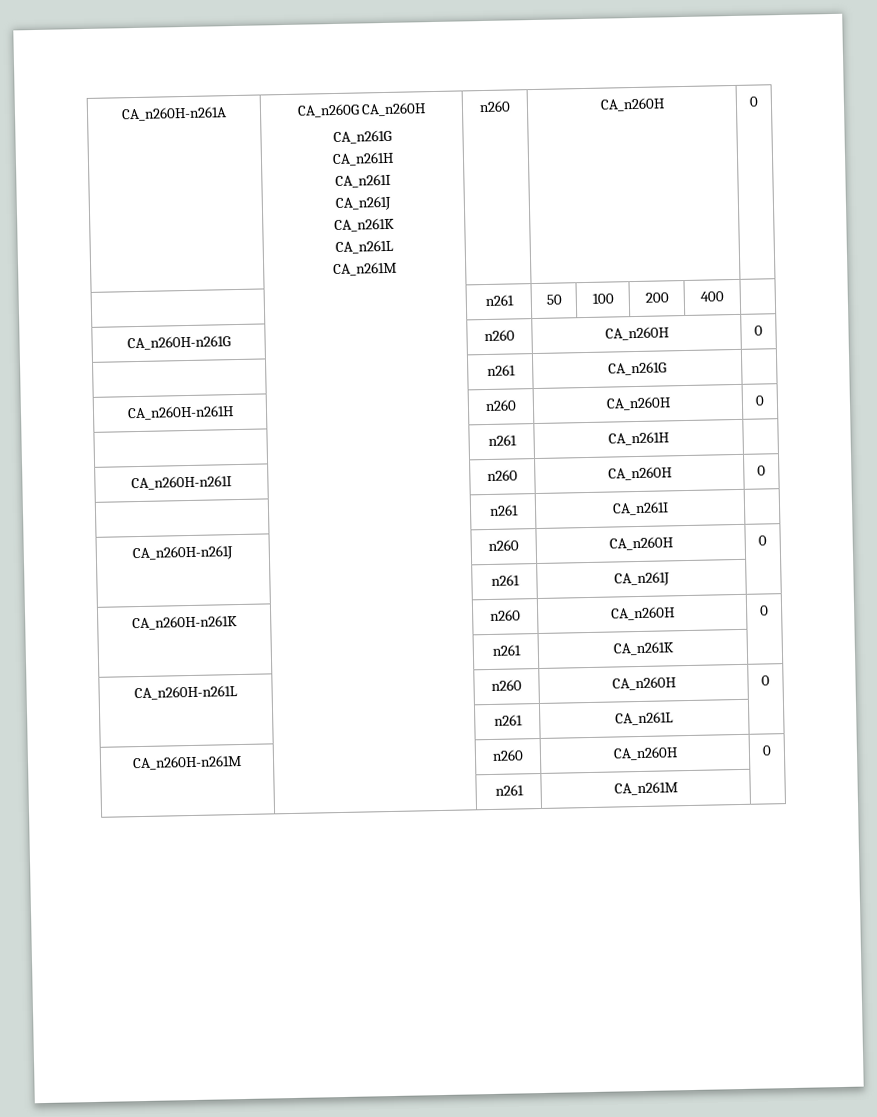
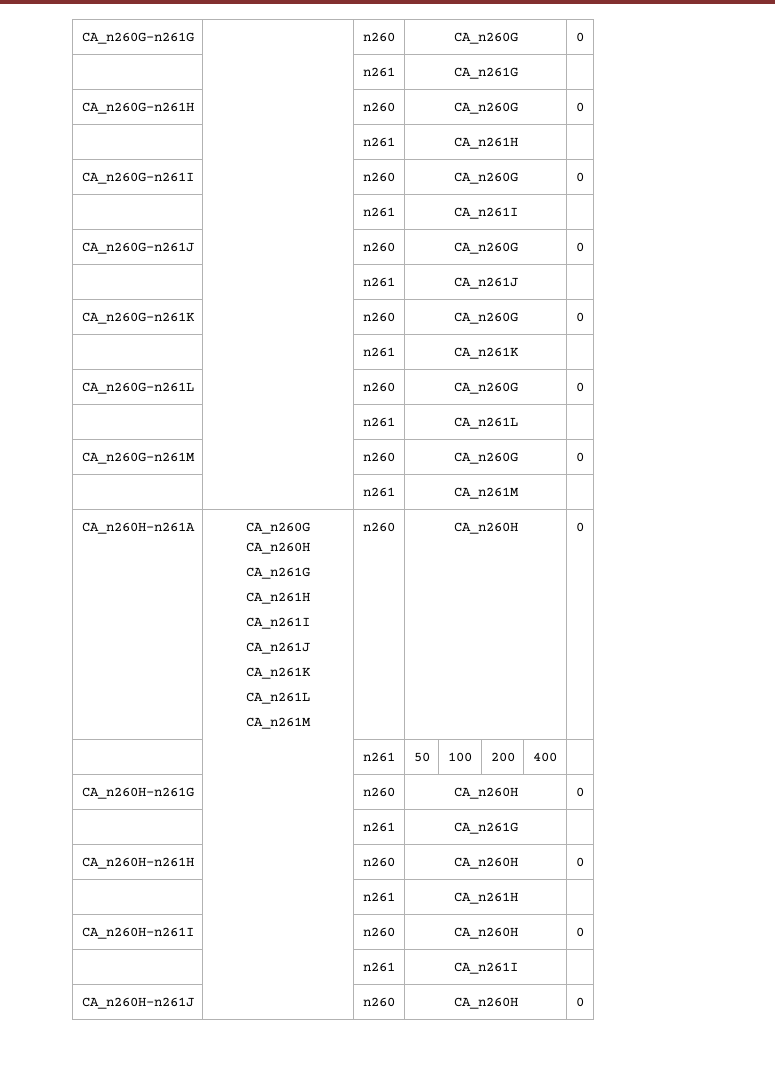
+ CA_n260G-n261G | | n260 | CA_n260G | 0
+ | | n261 | CA_n261G |
+ CA_n260G-n261H | | n260 | CA_n260G | 0
+ | | n261 | CA_n261H |
+ CA_n260G-n261I | | n260 | CA_n260G | 0
+ | | n261 | CA_n261I |
+ CA_n260G-n261J | | n260 | CA_n260G | 0
+ | | n261 | CA_n261J |
+ CA_n260G-n261K | | n260 | CA_n260G | 0
+ | | n261 | CA_n261K |
+ CA_n260G-n261L | | n260 | CA_n260G | 0
+ | | n261 | CA_n261L |
+ CA_n260G-n261M | | n260 | CA_n260G | 0
+ | | n261 | CA_n261M |
- | | n261 | CA_n261J |
- CA_n260H-n261K | | n260 | CA_n260H | 0
- | | n261 | CA_n261K |
- CA_n260H-n261L | | n260 | CA_n260H | 0
- | | n261 | CA_n261L |
- CA_n260H-n261M | | n260 | CA_n260H | 0
- | | n261 | CA_n261M |

